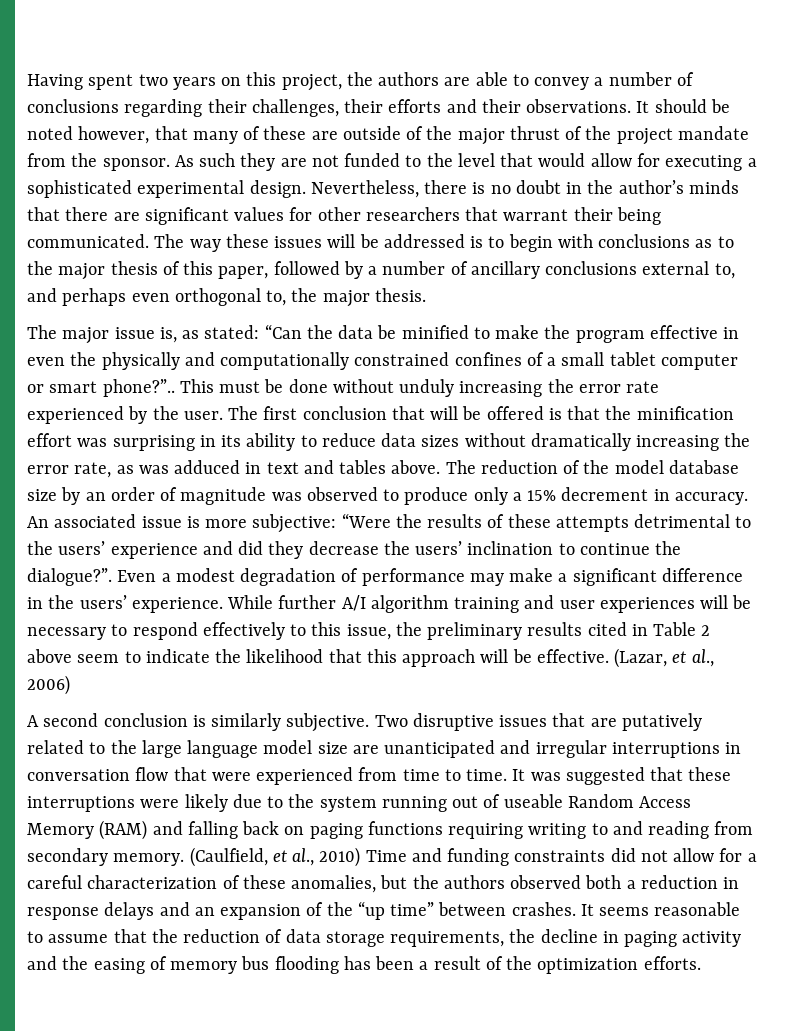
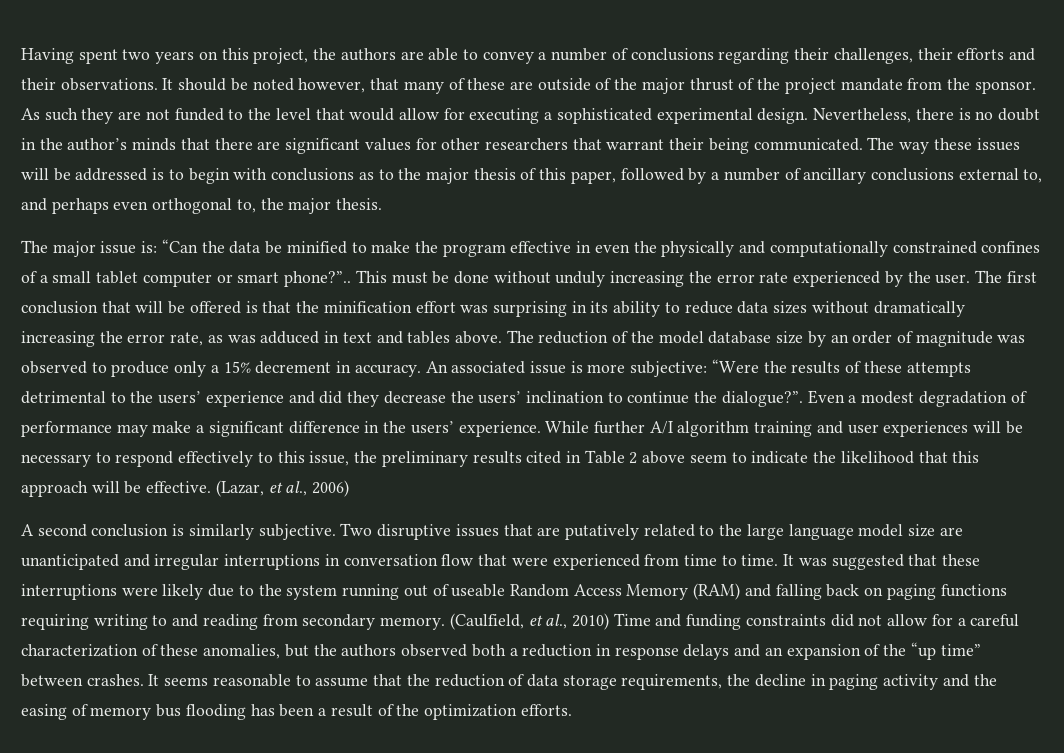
- The major issue is, as stated: “Can the data be minified to make the program effective in even the physically and computationally constrained confines of a small tablet computer or smart phone?”..
+ The major issue is: “Can the data be minified to make the program effective in even the physically and computationally constrained confines of a small tablet computer or smart phone?”..

